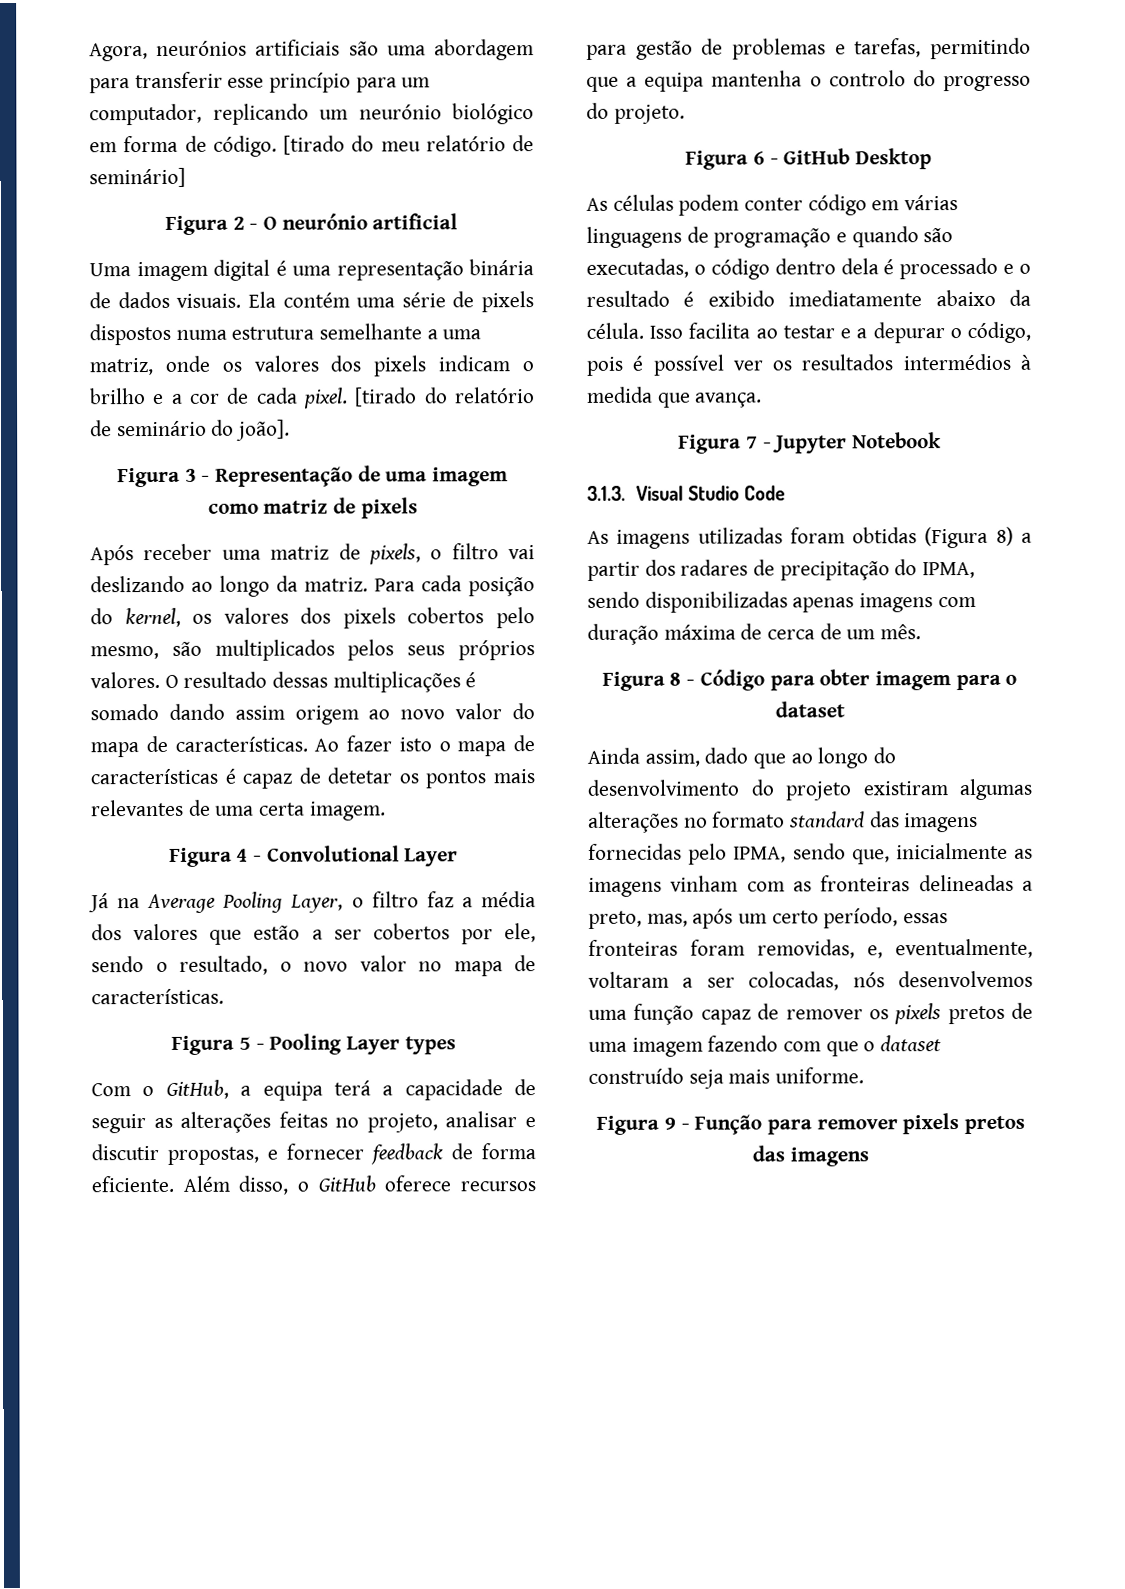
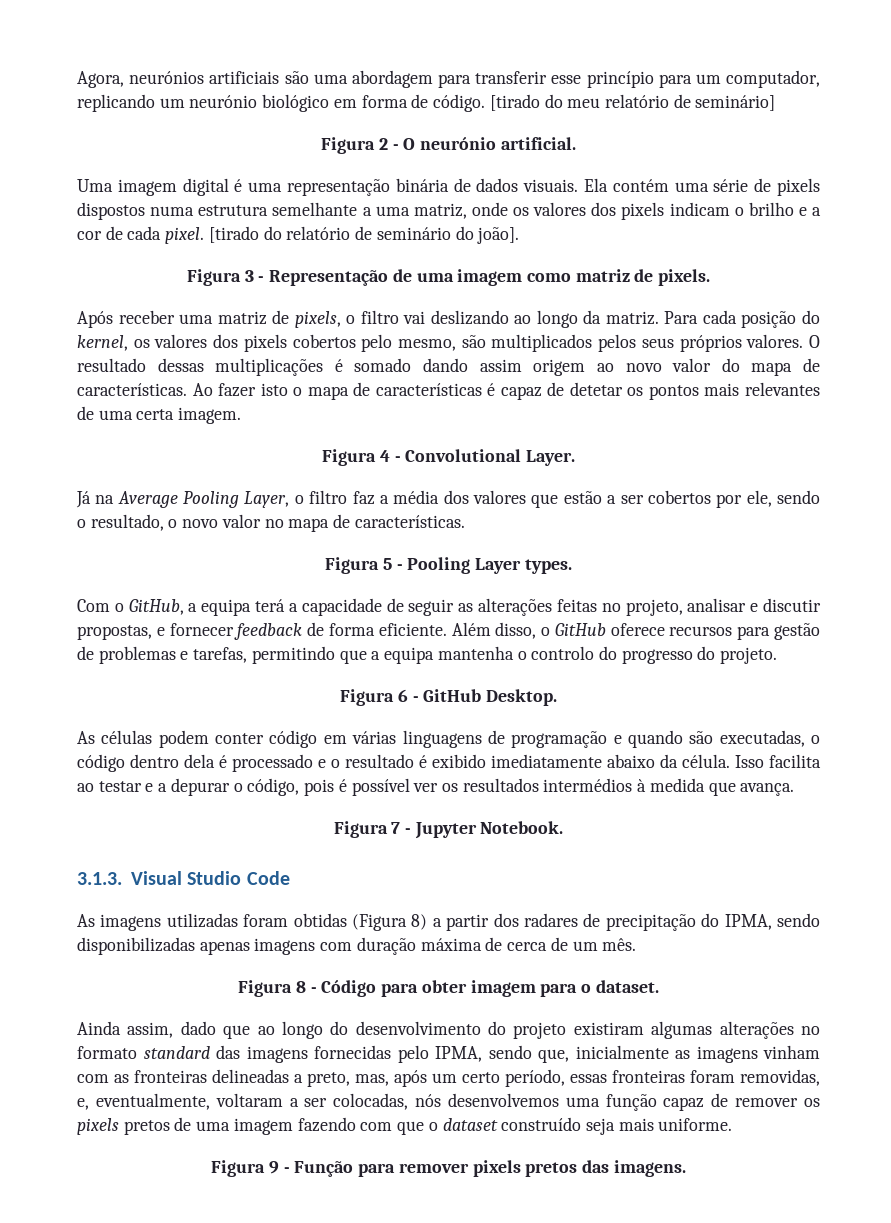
- Figura 2 - O neurónio artificial
+ Figura 2 - O neurónio artificial.
- Figura 3 - Representação de uma imagem como matriz de pixels
+ Figura 3 - Representação de uma imagem como matriz de pixels.
- Figura 4 - Convolutional Layer
+ Figura 4 - Convolutional Layer.
- Figura 5 - Pooling Layer types
+ Figura 5 - Pooling Layer types.
- Figura 6 - GitHub Desktop
+ Figura 6 - GitHub Desktop.
- Figura 7 - Jupyter Notebook
+ Figura 7 - Jupyter Notebook.
- Figura 8 - Código para obter imagem para o dataset
+ Figura 8 - Código para obter imagem para o dataset.
- Figura 9 - Função para remover pixels pretos das imagens
+ Figura 9 - Função para remover pixels pretos das imagens.

